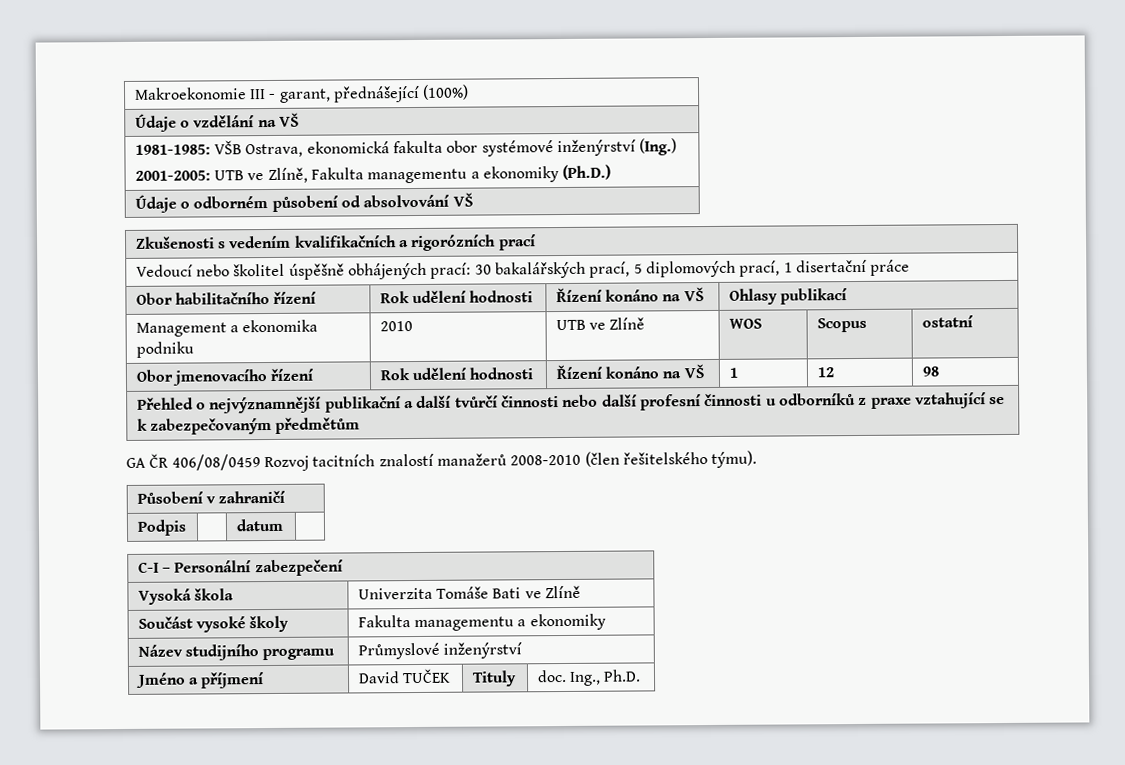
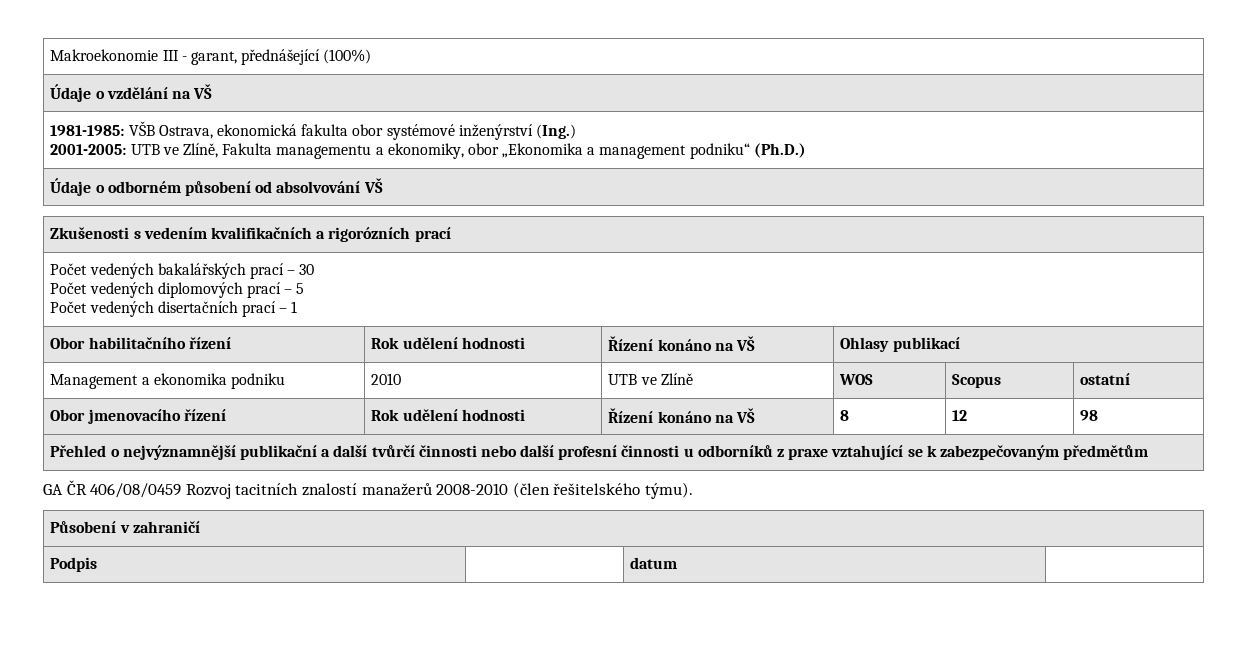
  1981-1985: VŠB Ostrava, ekonomická fakulta obor systémové inženýrství (Ing.)
- 2001-2005: UTB ve Zlíně, Fakulta managementu a ekonomiky (Ph.D.)
+ 2001-2005: UTB ve Zlíně, Fakulta managementu a ekonomiky, obor „Ekonomika a management podniku“ (Ph.D.)
- Vedoucí nebo školitel úspěšně obhájených prací: 30 bakalářských prací, 5 diplomových prací, 1 disertační práce
+ Počet vedených bakalářských prací – 30
+ Počet vedených diplomových prací – 5
+ Počet vedených disertačních prací – 1
- Obor jmenovacího řízení | Rok udělení hodnosti | Řízení konáno na VŠ | 1 | 12 | 98
+ Obor jmenovacího řízení | Rok udělení hodnosti | Řízení konáno na VŠ | 8 | 12 | 98
- C-I – Personální zabezpečení
- Vysoká škola | Univerzita Tomáše Bati ve Zlíně
- Součást vysoké školy | Fakulta managementu a ekonomiky
- Název studijního programu | Průmyslové inženýrství
- Jméno a příjmení | David TUČEK | Tituly | doc. Ing., Ph.D.

